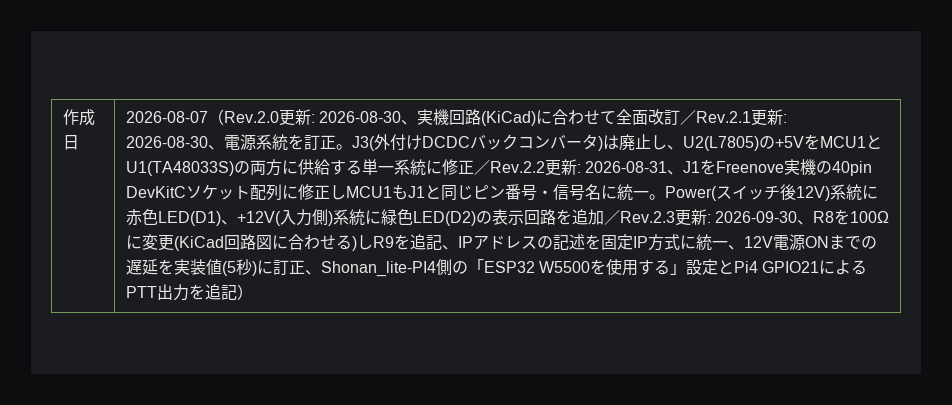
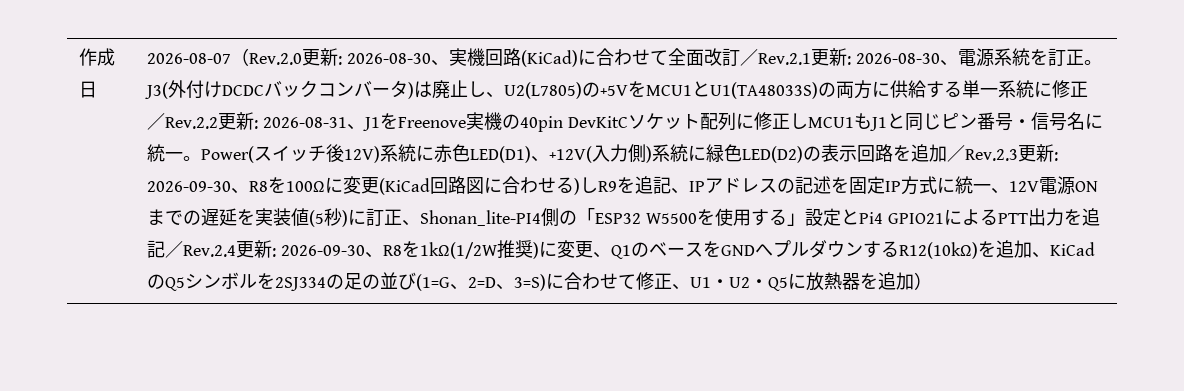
- 2026-09-30、R8を100Ωに変更(KiCad回路図に合わせる)しR9を追記、IPアドレスの記述を固定IP方式に統一、12V電源ONまでの遅延を実装値(5秒)に訂正、Shonan_lite-PI4側の「ESP32 W5500を使用する」設定とPi4 GPIO21によるPTT出力を追記）
+ 2026-09-30、R8を100Ωに変更(KiCad回路図に合わせる)しR9を追記、IPアドレスの記述を固定IP方式に統一、12V電源ONまでの遅延を実装値(5秒)に訂正、Shonan_lite-PI4側の「ESP32 W5500を使用する」設定とPi4 GPIO21によるPTT出力を追記／Rev.2.4更新: 2026-09-30、R8を1kΩ(1/2W推奨)に変更、Q1のベースをGNDへプルダウンするR12(10kΩ)を追加、KiCadのQ5シンボルを2SJ334の足の並び(1=G、2=D、3=S)に合わせて修正、U1・U2・Q5に放熱器を追加）

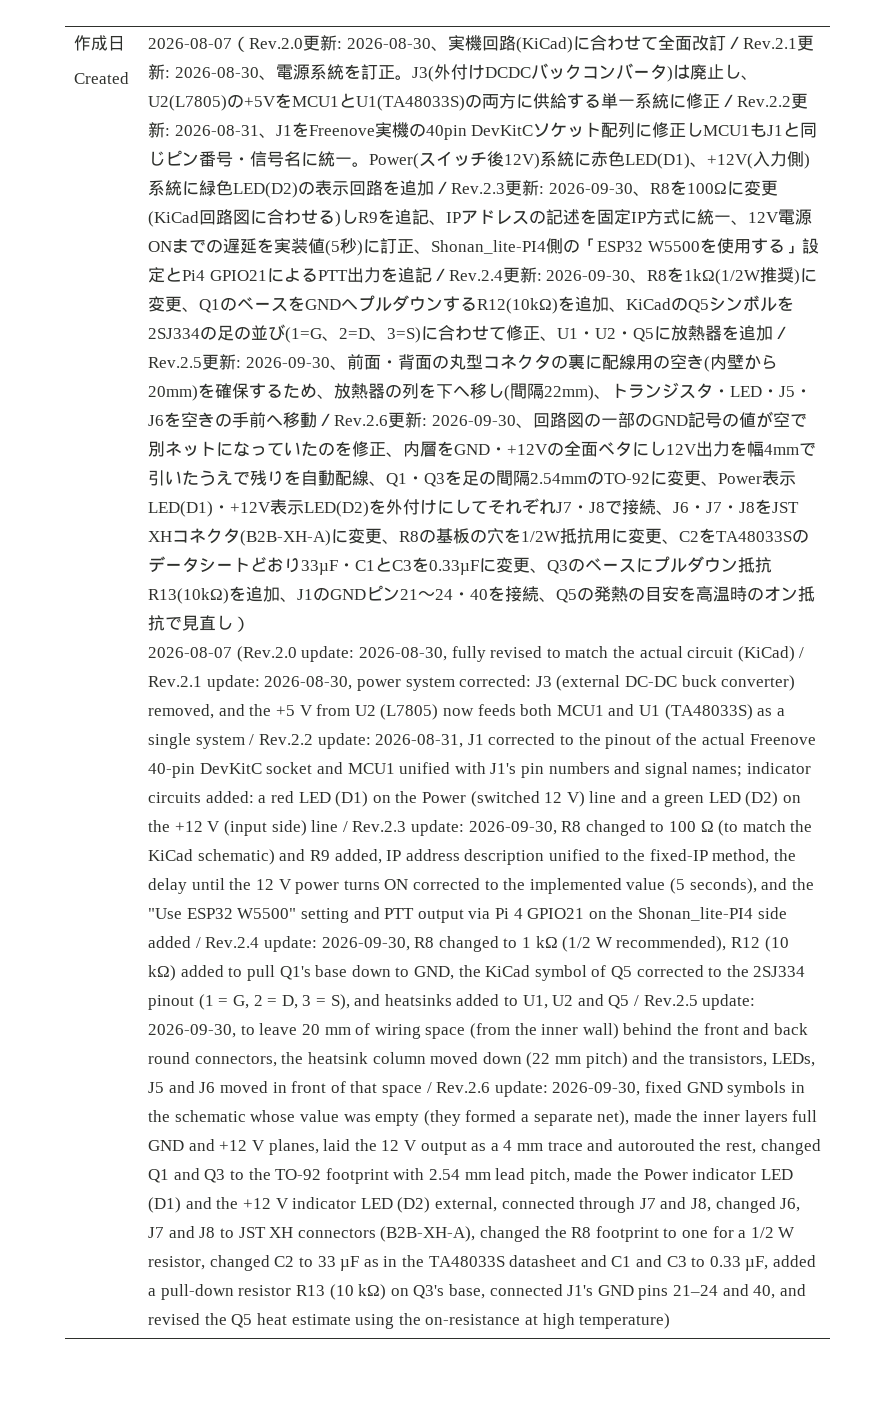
+ Created
- 2026-09-30、R8を1kΩ(1/2W推奨)に変更、Q1のベースをGNDへプルダウンするR12(10kΩ)を追加、KiCadのQ5シンボルを2SJ334の足の並び(1=G、2=D、3=S)に合わせて修正、U1・U2・Q5に放熱器を追加）
+ 2026-09-30、R8を1kΩ(1/2W推奨)に変更、Q1のベースをGNDへプルダウンするR12(10kΩ)を追加、KiCadのQ5シンボルを2SJ334の足の並び(1=G、2=D、3=S)に合わせて修正、U1・U2・Q5に放熱器を追加／Rev.2.5更新: 2026-09-30、前面・背面の丸型コネクタの裏に配線用の空き(内壁から20mm)を確保するため、放熱器の列を下へ移し(間隔22mm)、トランジスタ・LED・J5・J6を空きの手前へ移動／Rev.2.6更新: 2026-09-30、回路図の一部のGND記号の値が空で別ネットになっていたのを修正、内層をGND・+12Vの全面ベタにし12V出力を幅4mmで引いたうえで残りを自動配線、Q1・Q3を足の間隔2.54mmのTO-92に変更、Power表示LED(D1)・+12V表示LED(D2)を外付けにしてそれぞれJ7・J8で接続、J6・J7・J8をJST XHコネクタ(B2B-XH-A)に変更、R8の基板の穴を1/2W抵抗用に変更、C2をTA48033Sのデータシートどおり33µF・C1とC3を0.33µFに変更、Q3のベースにプルダウン抵抗R13(10kΩ)を追加、J1のGNDピン21〜24・40を接続、Q5の発熱の目安を高温時のオン抵抗で見直し）
+ 2026-08-07 (Rev.2.0 update: 2026-08-30, fully revised to match the actual circuit (KiCad) / Rev.2.1 update: 2026-08-30, power system corrected: J3 (external DC-DC buck converter) removed, and the +5 V from U2 (L7805) now feeds both MCU1 and U1 (TA48033S) as a single system / Rev.2.2 update: 2026-08-31, J1 corrected to the pinout of the actual Freenove 40-pin DevKitC socket and MCU1 unified with J1's pin numbers and signal names; indicator circuits added: a red LED (D1) on the Power (switched 12 V) line and a green LED (D2) on the +12 V (input side) line / Rev.2.3 update: 2026-09-30, R8 changed to 100 Ω (to match the KiCad schematic) and R9 added, IP address description unified to the fixed-IP method, the delay until the 12 V power turns ON corrected to the implemented value (5 seconds), and the "Use ESP32 W5500" setting and PTT output via Pi 4 GPIO21 on the Shonan_lite-PI4 side added / Rev.2.4 update: 2026-09-30, R8 changed to 1 kΩ (1/2 W recommended), R12 (10 kΩ) added to pull Q1's base down to GND, the KiCad symbol of Q5 corrected to the 2SJ334 pinout (1 = G, 2 = D, 3 = S), and heatsinks added to U1, U2 and Q5 / Rev.2.5 update: 2026-09-30, to leave 20 mm of wiring space (from the inner wall) behind the front and back round connectors, the heatsink column moved down (22 mm pitch) and the transistors, LEDs, J5 and J6 moved in front of that space / Rev.2.6 update: 2026-09-30, fixed GND symbols in the schematic whose value was empty (they formed a separate net), made the inner layers full GND and +12 V planes, laid the 12 V output as a 4 mm trace and autorouted the rest, changed Q1 and Q3 to the TO-92 footprint with 2.54 mm lead pitch, made the Power indicator LED (D1) and the +12 V indicator LED (D2) external, connected through J7 and J8, changed J6, J7 and J8 to JST XH connectors (B2B-XH-A), changed the R8 footprint to one for a 1/2 W resistor, changed C2 to 33 µF as in the TA48033S datasheet and C1 and C3 to 0.33 µF, added a pull-down resistor R13 (10 kΩ) on Q3's base, connected J1's GND pins 21–24 and 40, and revised the Q5 heat estimate using the on-resistance at high temperature)

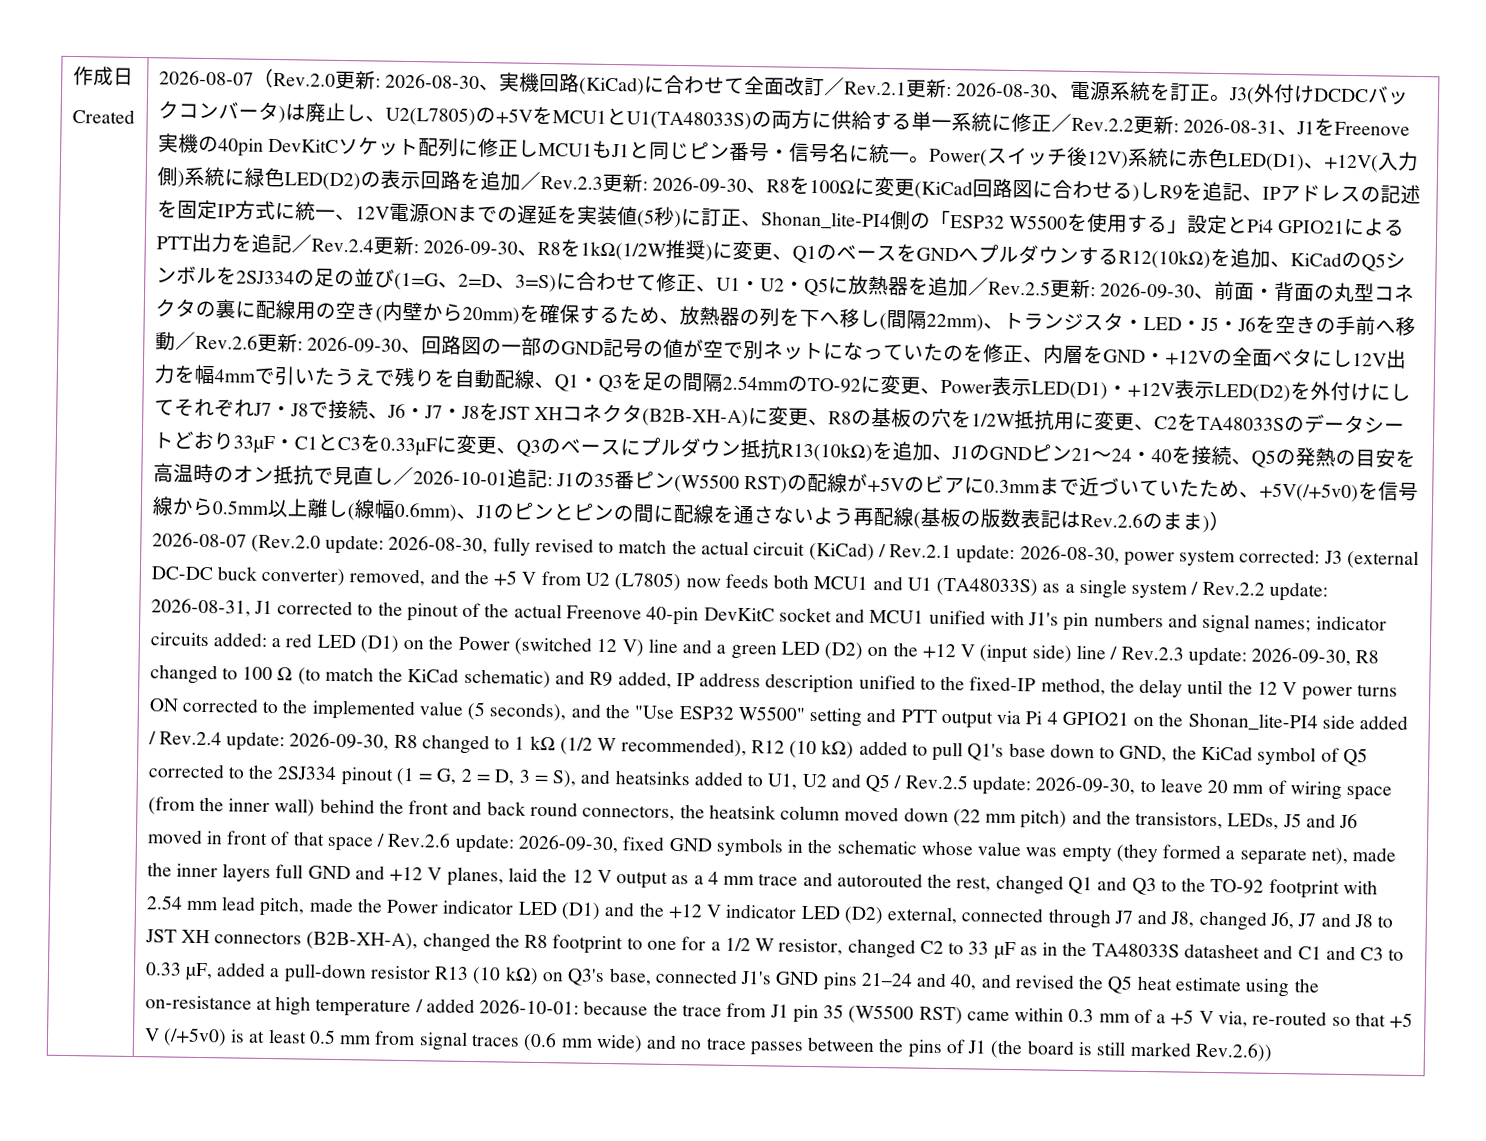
- 2026-09-30、回路図の一部のGND記号の値が空で別ネットになっていたのを修正、内層をGND・+12Vの全面ベタにし12V出力を幅4mmで引いたうえで残りを自動配線、Q1・Q3を足の間隔2.54mmのTO-92に変更、Power表示LED(D1)・+12V表示LED(D2)を外付けにしてそれぞれJ7・J8で接続、J6・J7・J8をJST XHコネクタ(B2B-XH-A)に変更、R8の基板の穴を1/2W抵抗用に変更、C2をTA48033Sのデータシートどおり33µF・C1とC3を0.33µFに変更、Q3のベースにプルダウン抵抗R13(10kΩ)を追加、J1のGNDピン21〜24・40を接続、Q5の発熱の目安を高温時のオン抵抗で見直し）
+ 2026-09-30、回路図の一部のGND記号の値が空で別ネットになっていたのを修正、内層をGND・+12Vの全面ベタにし12V出力を幅4mmで引いたうえで残りを自動配線、Q1・Q3を足の間隔2.54mmのTO-92に変更、Power表示LED(D1)・+12V表示LED(D2)を外付けにしてそれぞれJ7・J8で接続、J6・J7・J8をJST XHコネクタ(B2B-XH-A)に変更、R8の基板の穴を1/2W抵抗用に変更、C2をTA48033Sのデータシートどおり33µF・C1とC3を0.33µFに変更、Q3のベースにプルダウン抵抗R13(10kΩ)を追加、J1のGNDピン21〜24・40を接続、Q5の発熱の目安を高温時のオン抵抗で見直し／2026-10-01追記: J1の35番ピン(W5500 RST)の配線が+5Vのビアに0.3mmまで近づいていたため、+5V(/+5v0)を信号線から0.5mm以上離し(線幅0.6mm)、J1のピンとピンの間に配線を通さないよう再配線(基板の版数表記はRev.2.6のまま)）
- 2026-09-30, fixed GND symbols in the schematic whose value was empty (they formed a separate net), made the inner layers full GND and +12 V planes, laid the 12 V output as a 4 mm trace and autorouted the rest, changed Q1 and Q3 to the TO-92 footprint with 2.54 mm lead pitch, made the Power indicator LED (D1) and the +12 V indicator LED (D2) external, connected through J7 and J8, changed J6, J7 and J8 to JST XH connectors (B2B-XH-A), changed the R8 footprint to one for a 1/2 W resistor, changed C2 to 33 µF as in the TA48033S datasheet and C1 and C3 to 0.33 µF, added a pull-down resistor R13 (10 kΩ) on Q3's base, connected J1's GND pins 21–24 and 40, and revised the Q5 heat estimate using the on-resistance at high temperature)
+ 2026-09-30, fixed GND symbols in the schematic whose value was empty (they formed a separate net), made the inner layers full GND and +12 V planes, laid the 12 V output as a 4 mm trace and autorouted the rest, changed Q1 and Q3 to the TO-92 footprint with 2.54 mm lead pitch, made the Power indicator LED (D1) and the +12 V indicator LED (D2) external, connected through J7 and J8, changed J6, J7 and J8 to JST XH connectors (B2B-XH-A), changed the R8 footprint to one for a 1/2 W resistor, changed C2 to 33 µF as in the TA48033S datasheet and C1 and C3 to 0.33 µF, added a pull-down resistor R13 (10 kΩ) on Q3's base, connected J1's GND pins 21–24 and 40, and revised the Q5 heat estimate using the on-resistance at high temperature / added 2026-10-01: because the trace from J1 pin 35 (W5500 RST) came within 0.3 mm of a +5 V via, re-routed so that +5 V (/+5v0) is at least 0.5 mm from signal traces (0.6 mm wide) and no trace passes between the pins of J1 (the board is still marked Rev.2.6))

